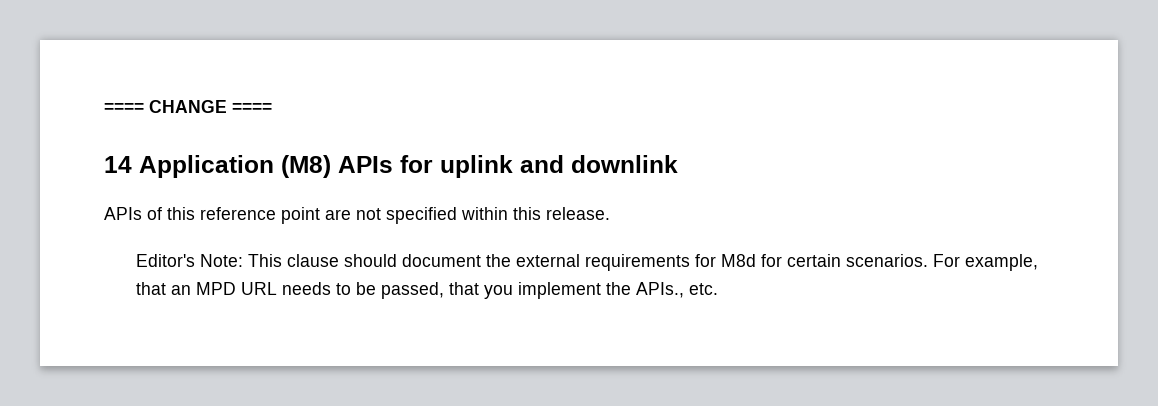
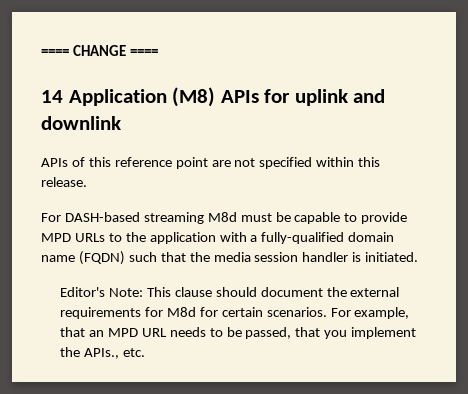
+ For DASH-based streaming M8d must be capable to provide MPD URLs to the application with a fully-qualified domain name (FQDN) such that the media session handler is initiated.

